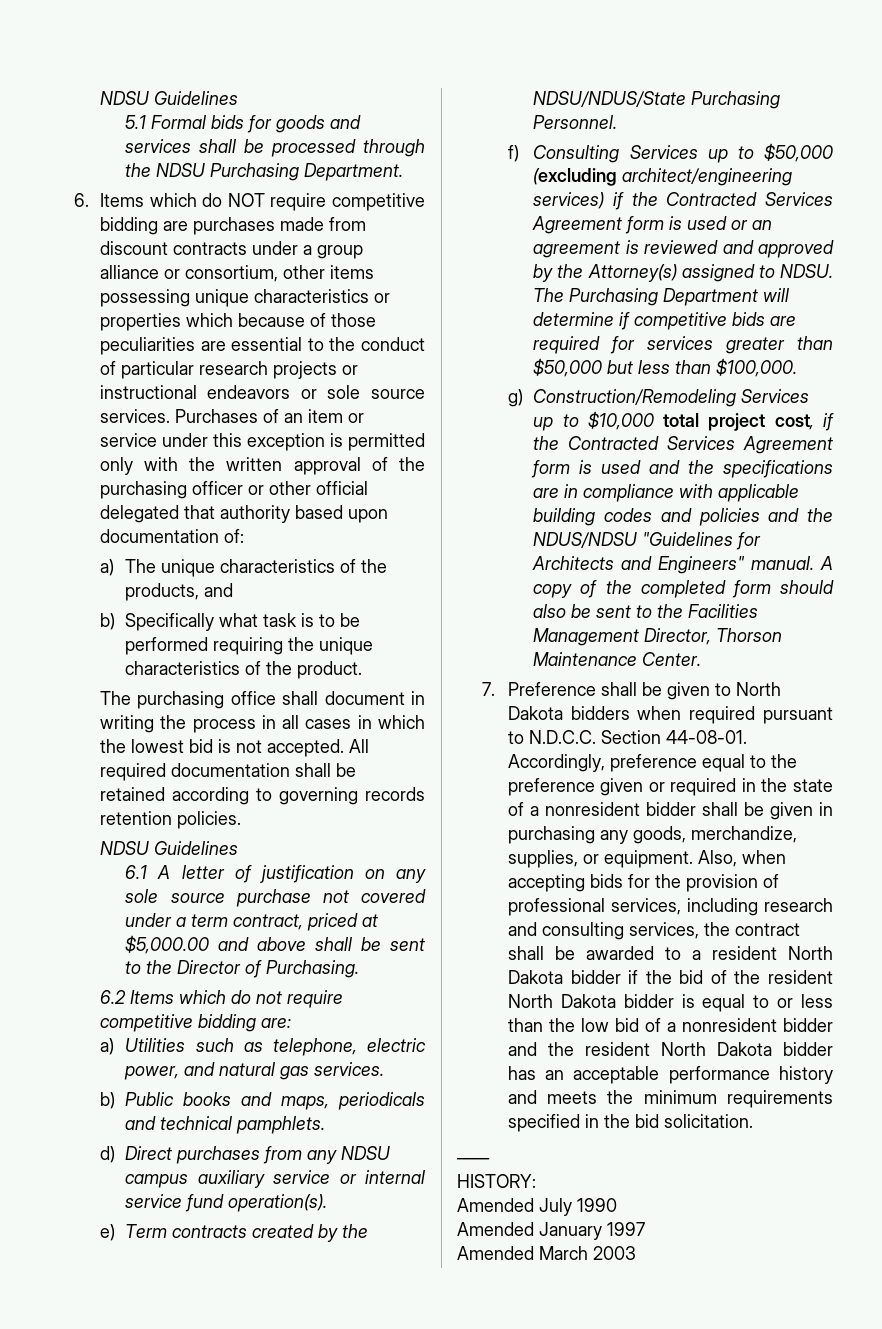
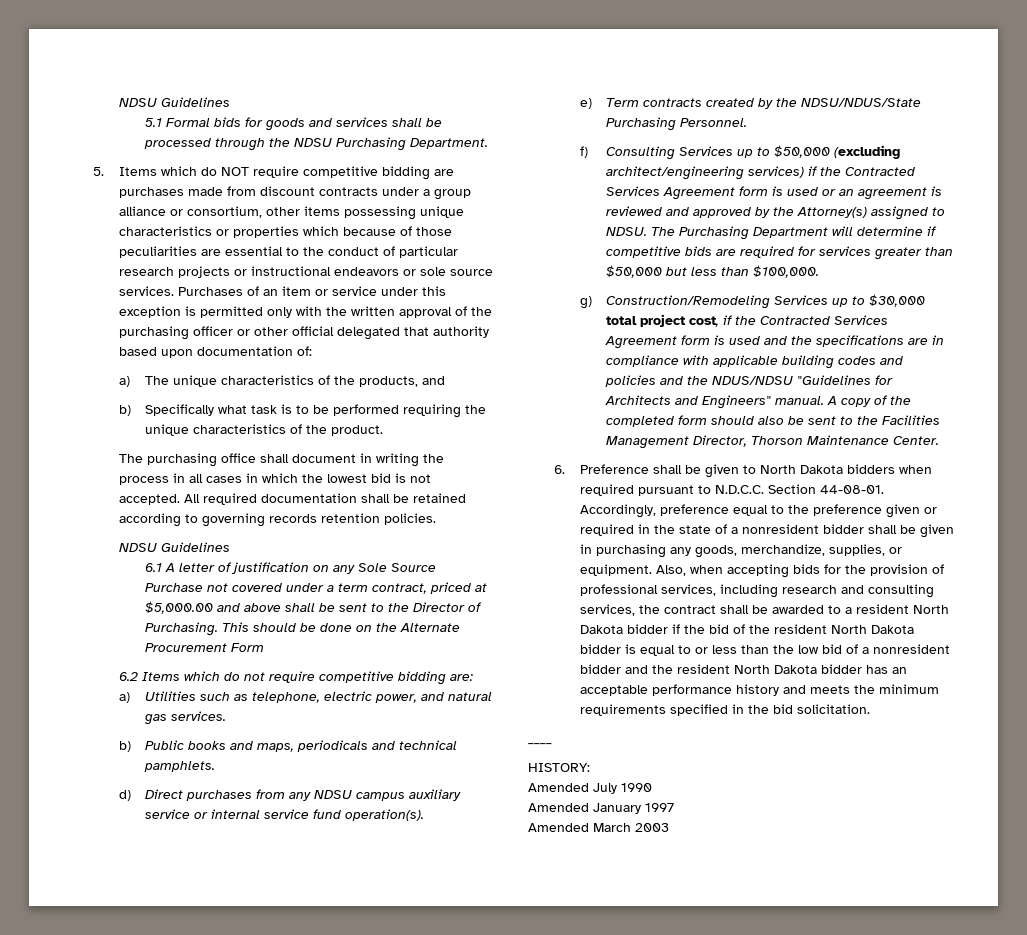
- 6. Items which do NOT require competitive bidding are purchases made from discount contracts under a group alliance or consortium, other items possessing unique characteristics or properties which because of those peculiarities are essential to the conduct of particular research projects or instructional endeavors or sole source services.
+ 5. Items which do NOT require competitive bidding are purchases made from discount contracts under a group alliance or consortium, other items possessing unique characteristics or properties which because of those peculiarities are essential to the conduct of particular research projects or instructional endeavors or sole source services.
- 6.1 A letter of justification on any sole source purchase not covered under a term contract, priced at $5,000.00 and above shall be sent to the Director of Purchasing.
+ 6.1 A letter of justification on any Sole Source Purchase not covered under a term contract, priced at $5,000.00 and above shall be sent to the Director of Purchasing. This should be done on the Alternate Procurement Form
- g) Construction/Remodeling Services up to $10,000 total project cost, if the Contracted Services Agreement form is used and the specifications are in compliance with applicable building codes and policies and the NDUS/NDSU "Guidelines for Architects and Engineers" manual.
+ g) Construction/Remodeling Services up to $30,000 total project cost, if the Contracted Services Agreement form is used and the specifications are in compliance with applicable building codes and policies and the NDUS/NDSU "Guidelines for Architects and Engineers" manual.
- 7. Preference shall be given to North Dakota bidders when required pursuant to N.D.C.C. Section 44-08-01.
+ 6. Preference shall be given to North Dakota bidders when required pursuant to N.D.C.C. Section 44-08-01.

